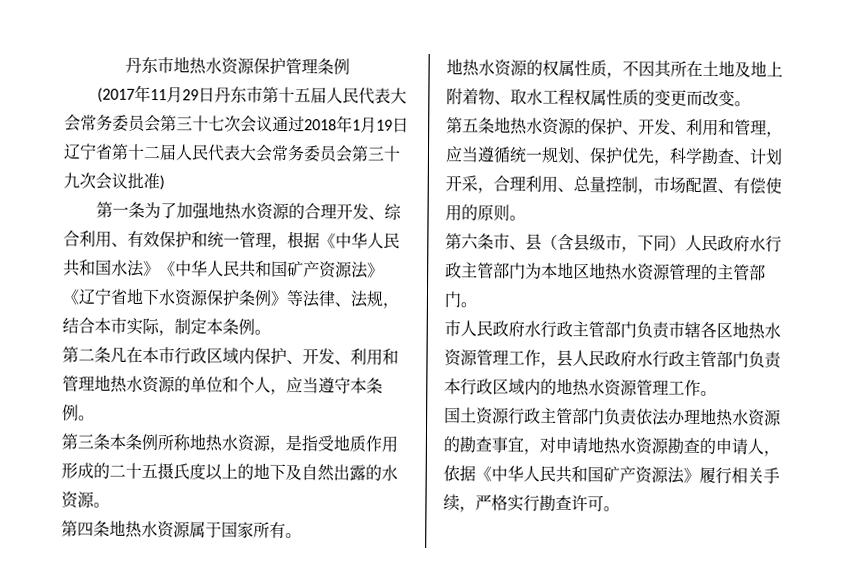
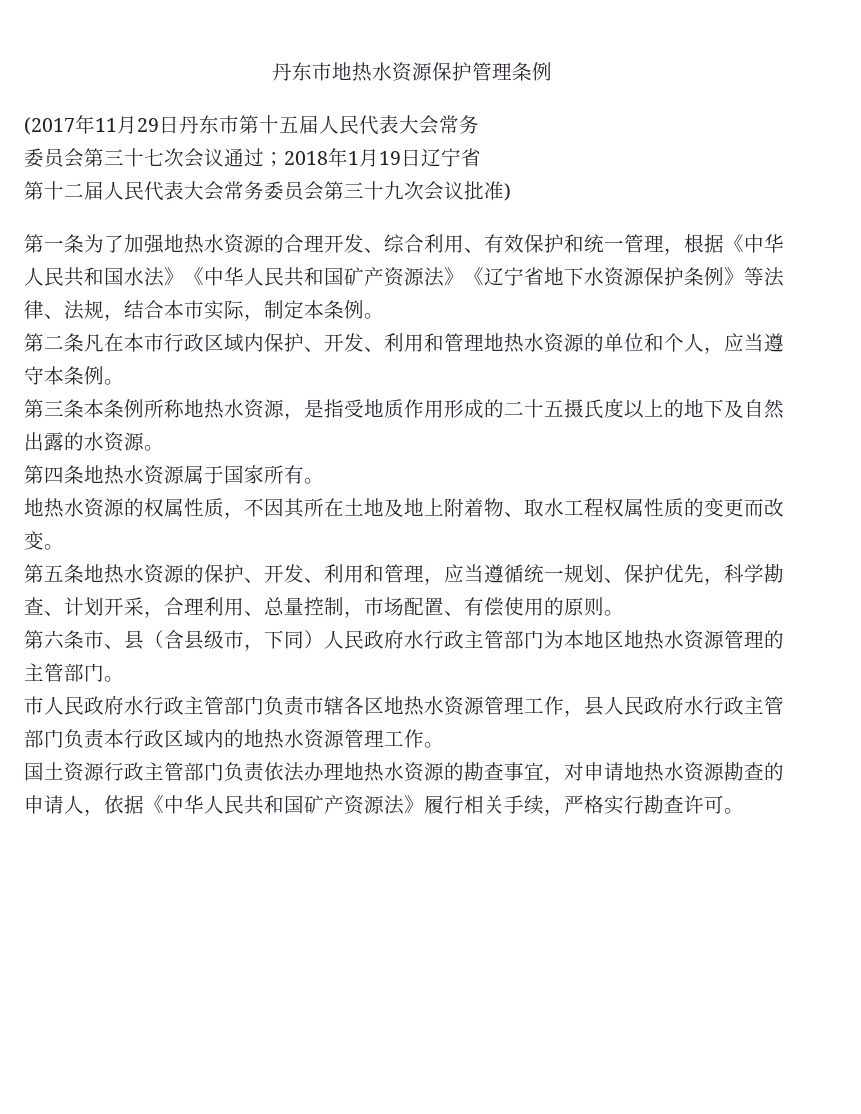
- (2017年11月29日丹东市第十五届人民代表大会常务委员会第三十七次会议通过2018年1月19日辽宁省第十二届人民代表大会常务委员会第三十九次会议批准)
+ (2017年11月29日丹东市第十五届人民代表大会常务
+ 委员会第三十七次会议通过；2018年1月19日辽宁省
+ 第十二届人民代表大会常务委员会第三十九次会议批准)

